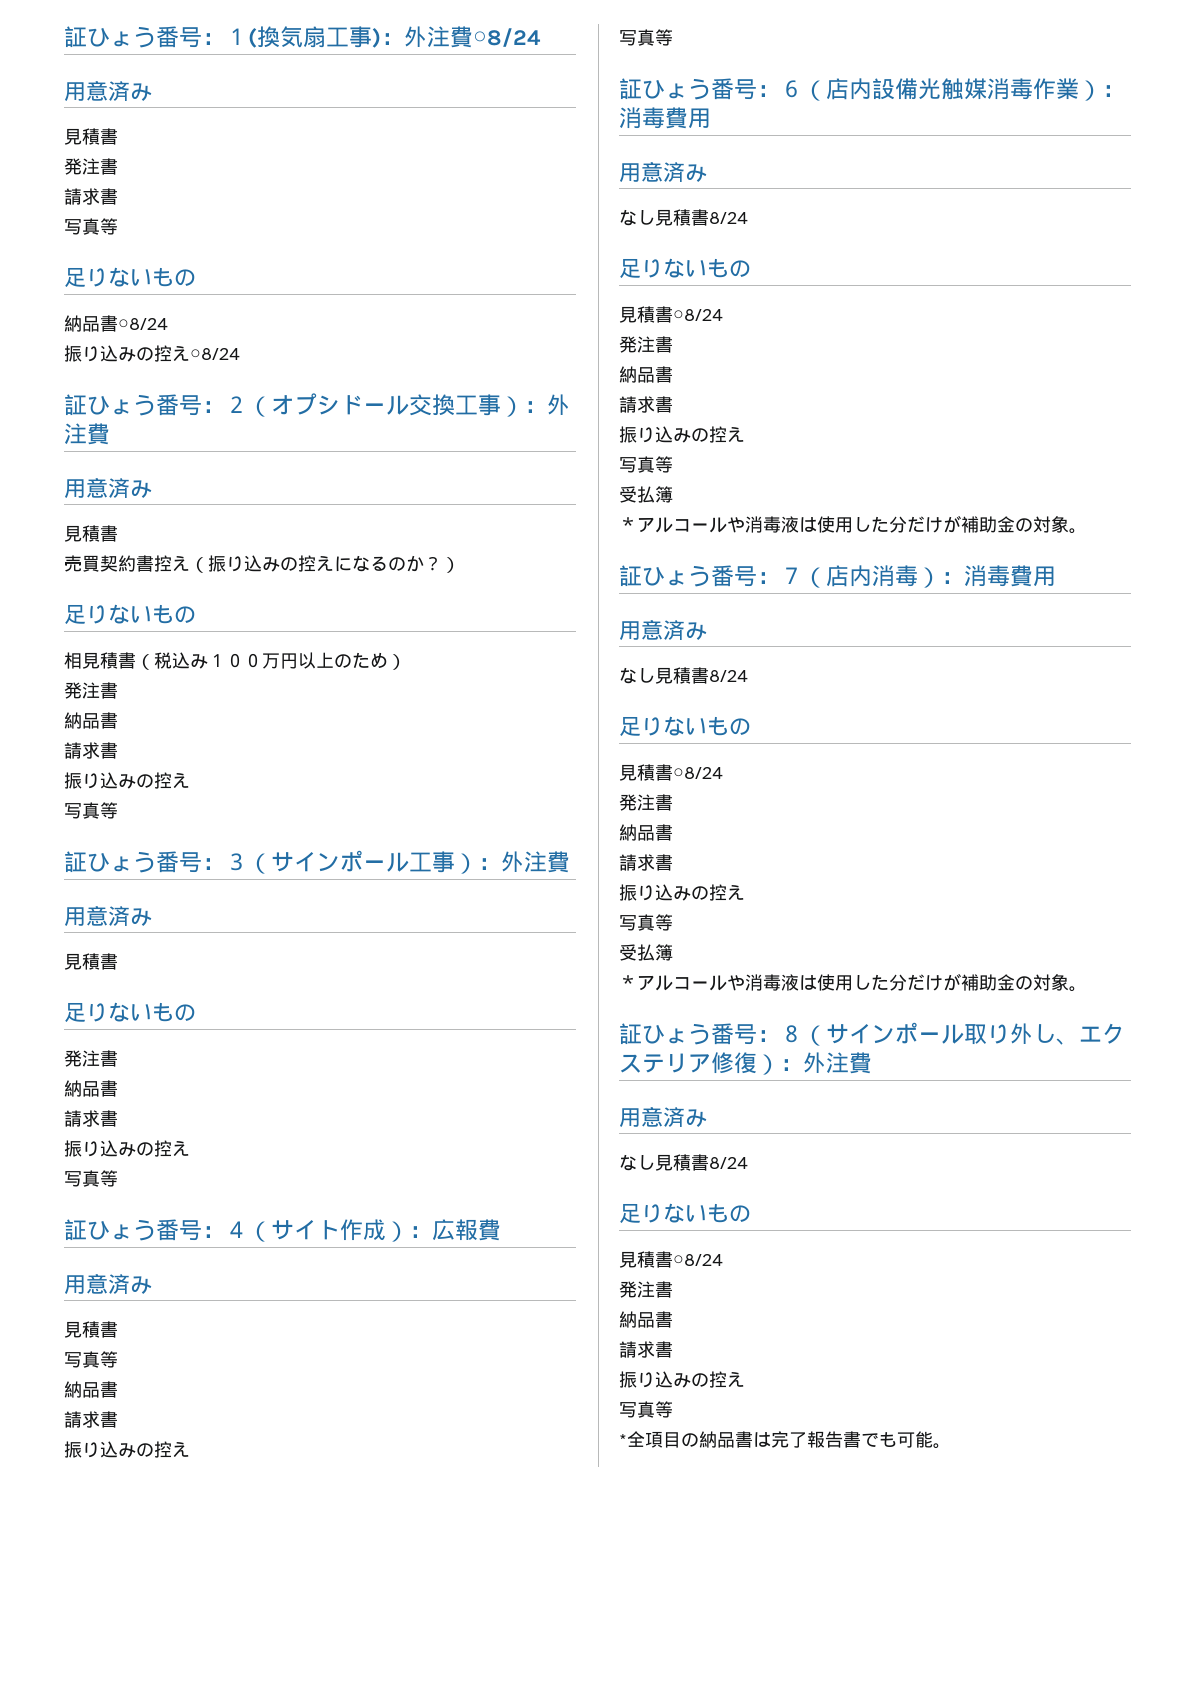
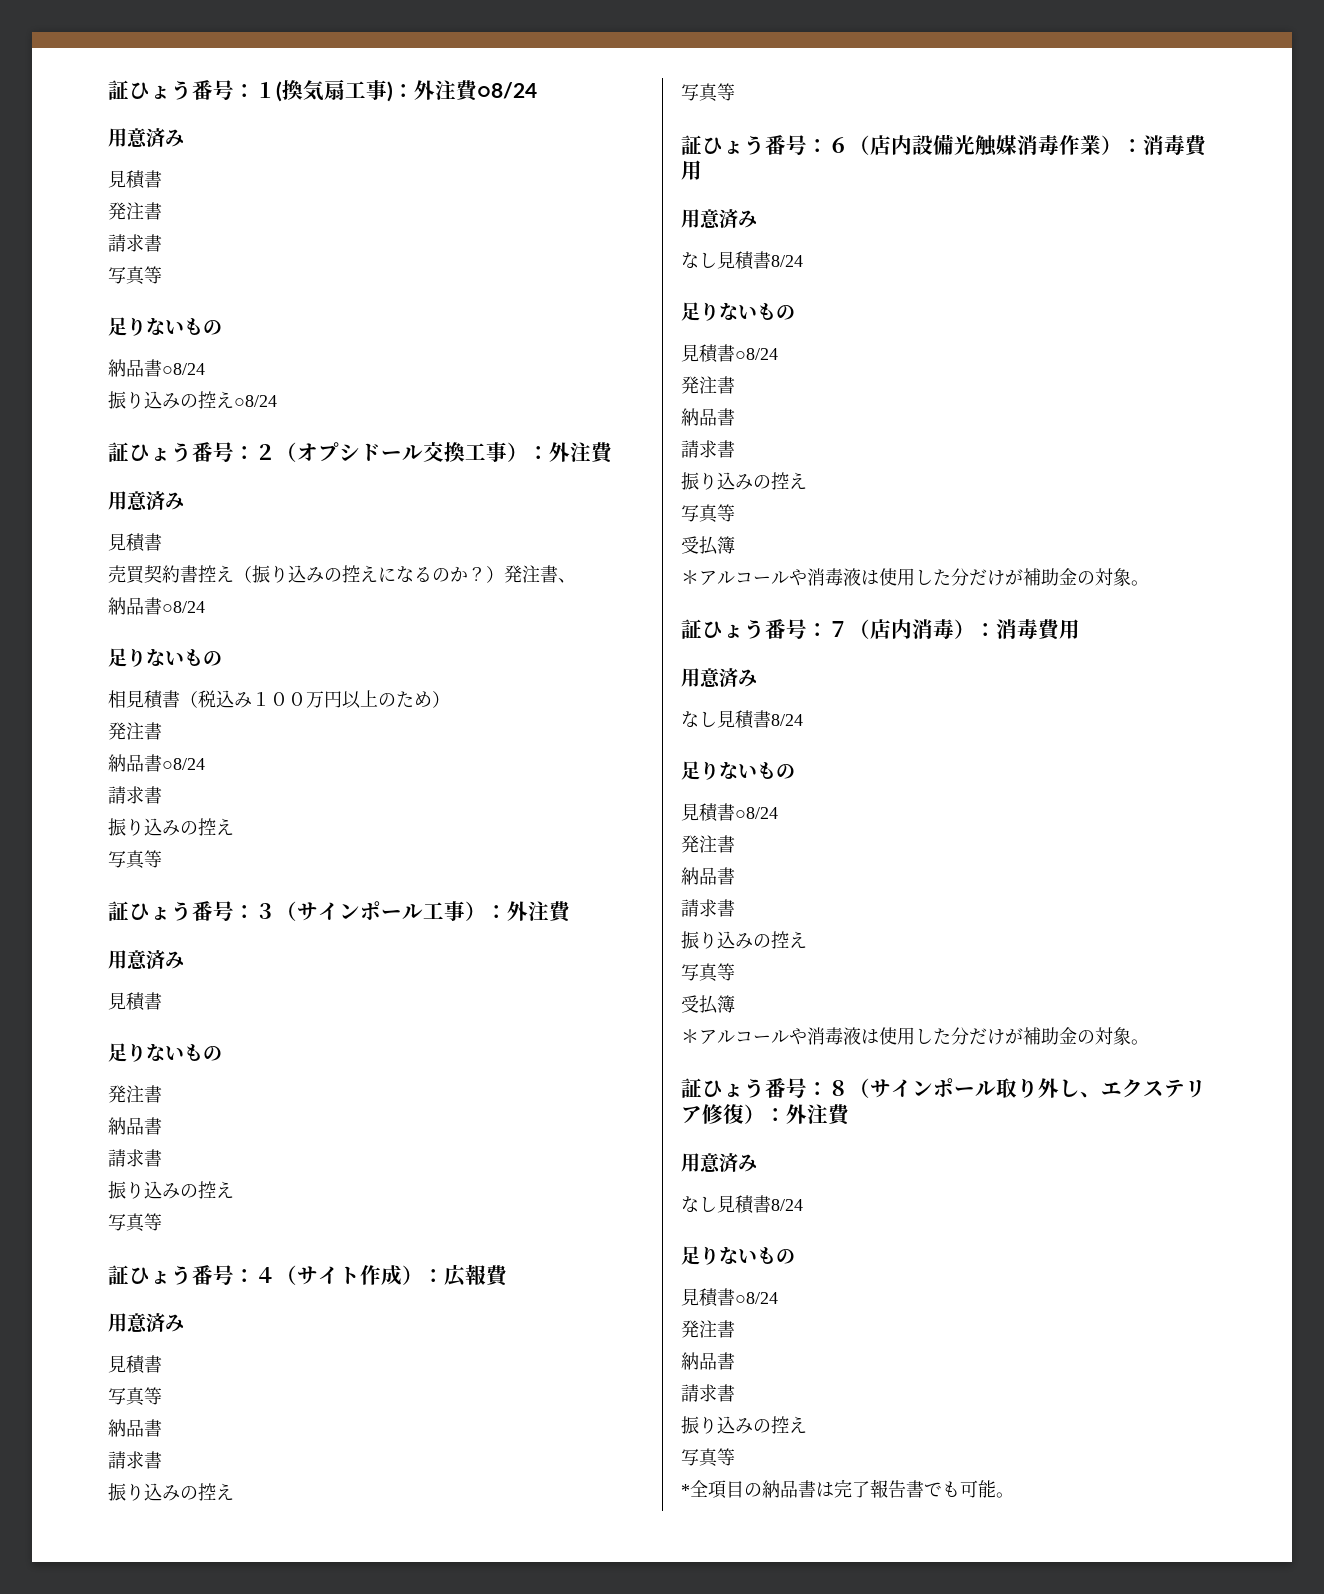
- 売買契約書控え（振り込みの控えになるのか？）
+ 売買契約書控え（振り込みの控えになるのか？）発注書、
+ 納品書○8/24
  相見積書（税込み１００万円以上のため）
  発注書
- 納品書
+ 納品書○8/24

